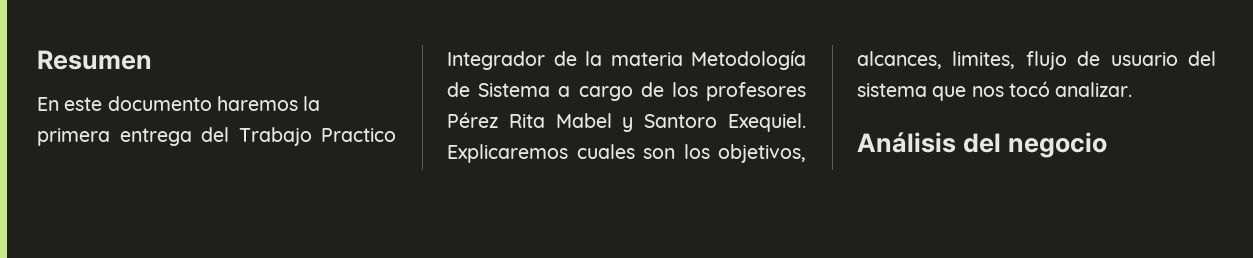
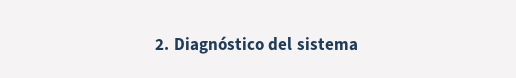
- Resumen
- En este documento haremos la primera entrega del Trabajo Practico Integrador de la materia Metodología de Sistema a cargo de los profesores Pérez Rita Mabel y Santoro Exequiel. Explicaremos cuales son los objetivos, alcances, limites, flujo de usuario del sistema que nos tocó analizar.
- Análisis del negocio
+ 2. Diagnóstico del sistema

